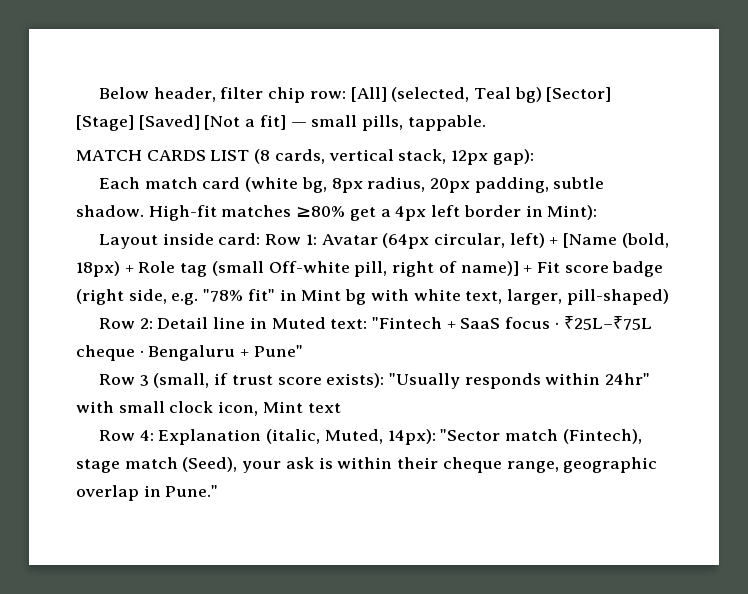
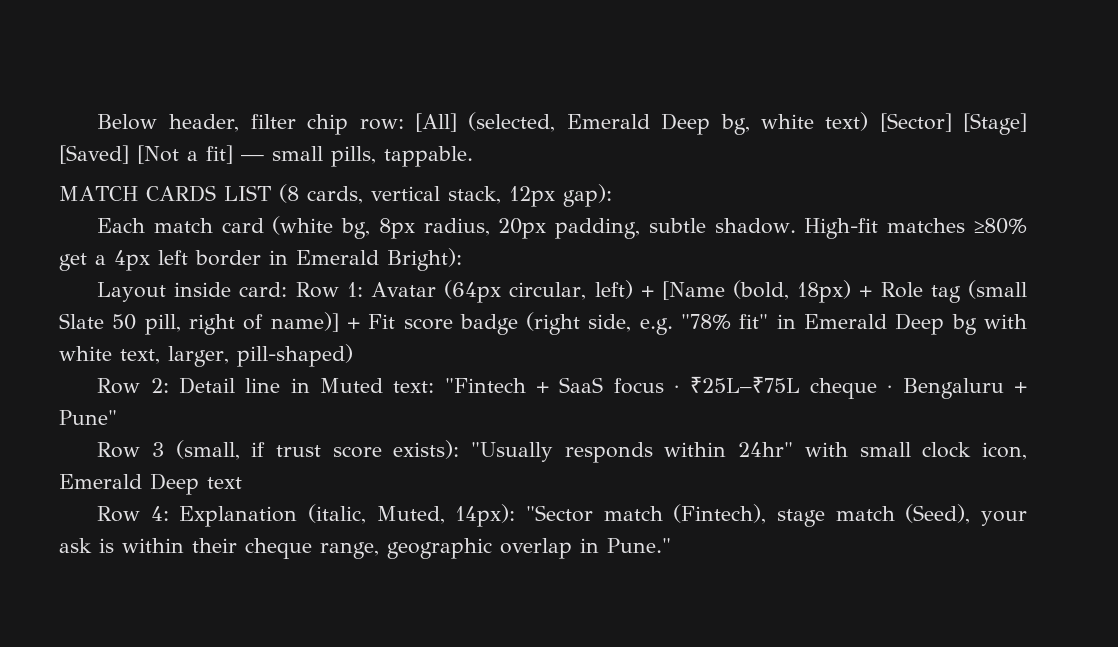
- Below header, filter chip row: [All] (selected, Teal bg) [Sector] [Stage] [Saved] [Not a fit] — small pills, tappable.
+ Below header, filter chip row: [All] (selected, Emerald Deep bg, white text) [Sector] [Stage] [Saved] [Not a fit] — small pills, tappable.
- High-fit matches ≥80% get a 4px left border in Mint):
+ High-fit matches ≥80% get a 4px left border in Emerald Bright):
- Layout inside card: Row 1: Avatar (64px circular, left) + [Name (bold, 18px) + Role tag (small Off-white pill, right of name)] + Fit score badge (right side, e.g. "78% fit" in Mint bg with white text, larger, pill-shaped)
+ Layout inside card: Row 1: Avatar (64px circular, left) + [Name (bold, 18px) + Role tag (small Slate 50 pill, right of name)] + Fit score badge (right side, e.g. "78% fit" in Emerald Deep bg with white text, larger, pill-shaped)
- Row 3 (small, if trust score exists): "Usually responds within 24hr" with small clock icon, Mint text
+ Row 3 (small, if trust score exists): "Usually responds within 24hr" with small clock icon, Emerald Deep text

